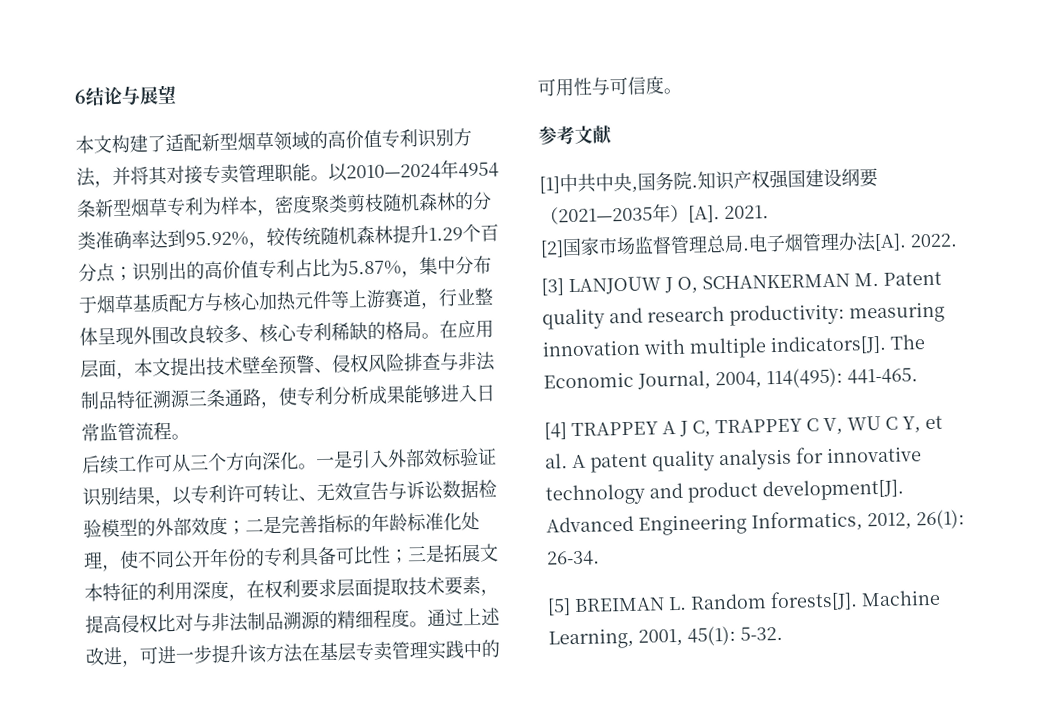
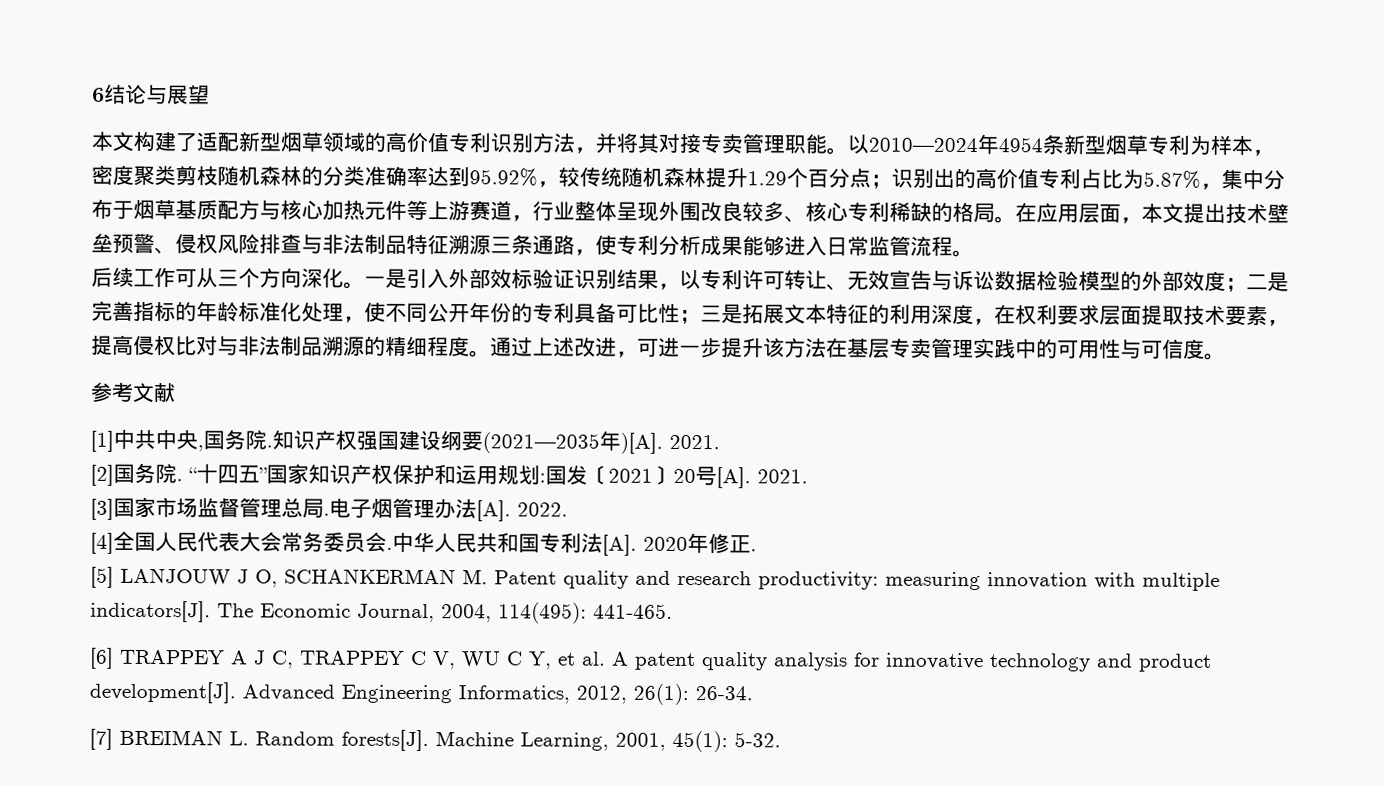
- 知识产权强国建设纲要（2021—2035年）[A]. 2021.
+ 知识产权强国建设纲要(2021—2035年)[A]. 2021.
+ [2]国务院. “十四五”国家知识产权保护和运用规划:国发〔2021〕20号[A]. 2021.
- [2]国家市场监督管理总局.
+ [3]国家市场监督管理总局.
- [3] LANJOUW J O, SCHANKERMAN M. Patent quality and research productivity: measuring innovation with multiple indicators[J].
+ [4]全国人民代表大会常务委员会.中华人民共和国专利法[A]. 2020年修正.
+ [5] LANJOUW J O, SCHANKERMAN M. Patent quality and research productivity: measuring innovation with multiple indicators[J].
- [4] TRAPPEY A J C, TRAPPEY C V, WU C Y, et al. A patent quality analysis for innovative technology and product development[J].
+ [6] TRAPPEY A J C, TRAPPEY C V, WU C Y, et al. A patent quality analysis for innovative technology and product development[J].
- [5] BREIMAN L. Random forests[J].
+ [7] BREIMAN L. Random forests[J].

